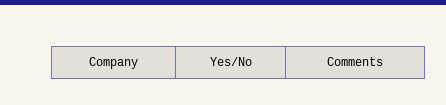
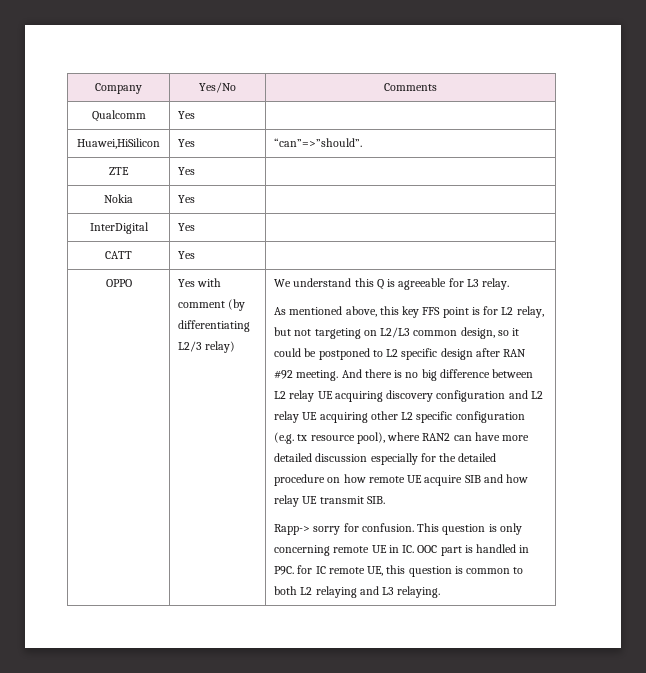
+ Qualcomm | Yes |
+ Huawei,HiSilicon | Yes | “can”=>”should”.
+ ZTE | Yes |
+ Nokia | Yes |
+ InterDigital | Yes |
+ CATT | Yes |
+ OPPO | Yes with comment (by differentiating L2/3 relay) | We understand this Q is agreeable for L3 relay.
+ As mentioned above, this key FFS point is for L2 relay, but not targeting on L2/L3 common design, so it could be postponed to L2 specific design after RAN #92 meeting. And there is no big difference between L2 relay UE acquiring discovery configuration and L2 relay UE acquiring other L2 specific configuration (e.g. tx resource pool), where RAN2 can have more detailed discussion especially for the detailed procedure on how remote UE acquire SIB and how relay UE transmit SIB.
+ Rapp-> sorry for confusion. This question is only concerning remote UE in IC. OOC part is handled in P9C. for IC remote UE, this question is common to both L2 relaying and L3 relaying.

